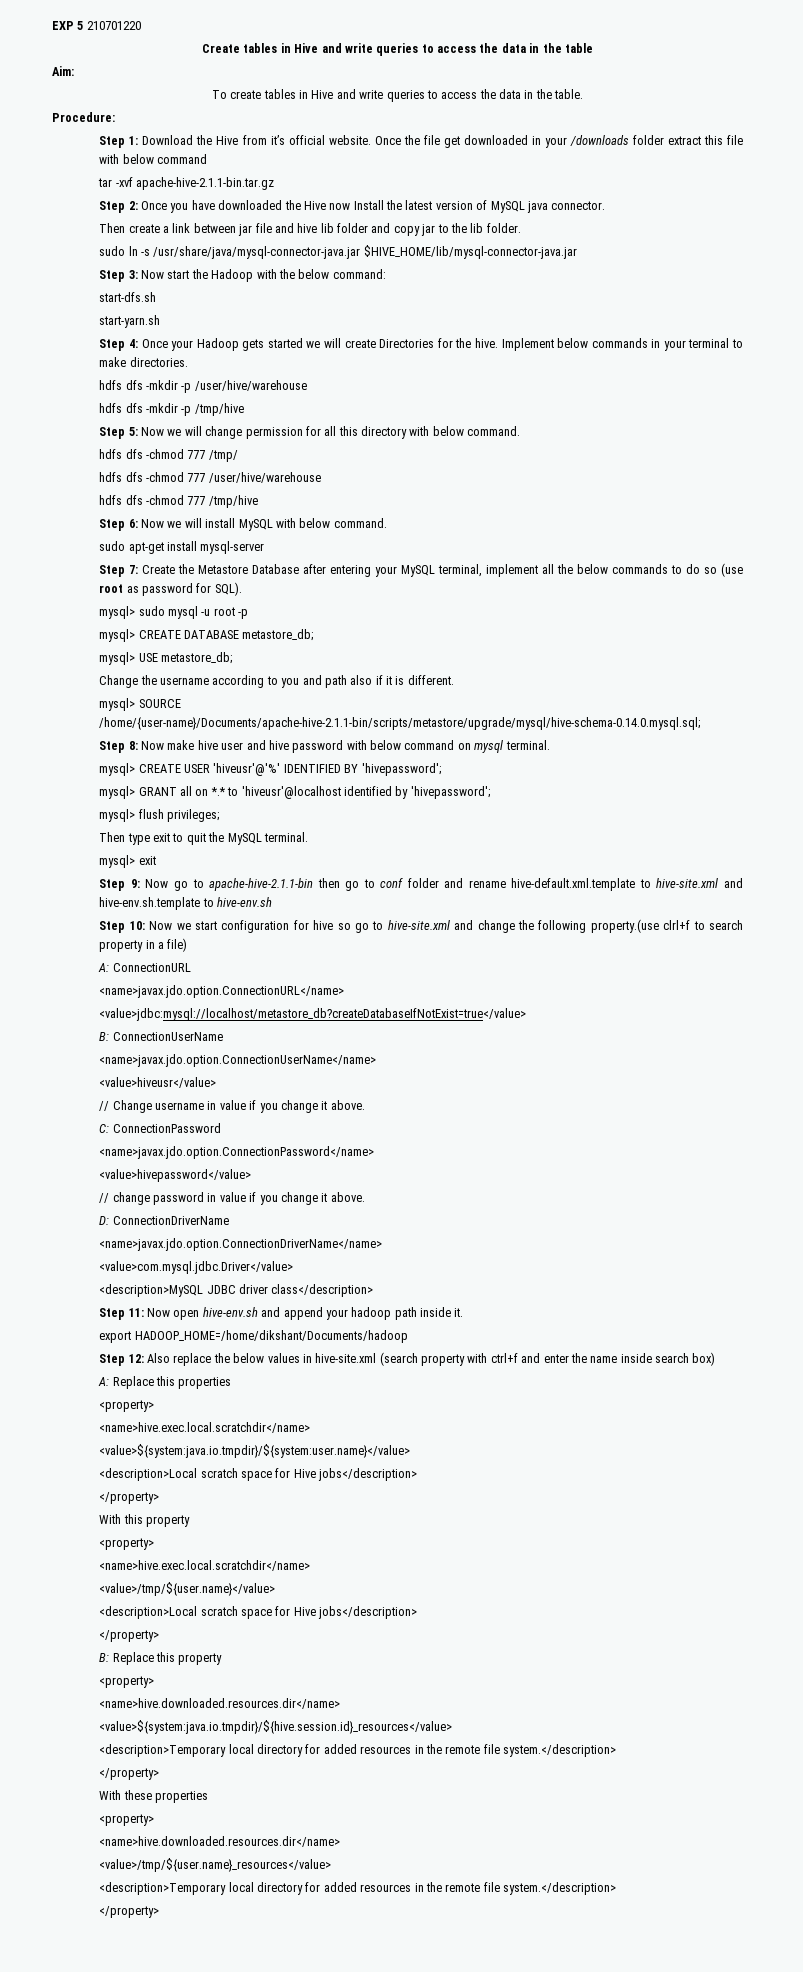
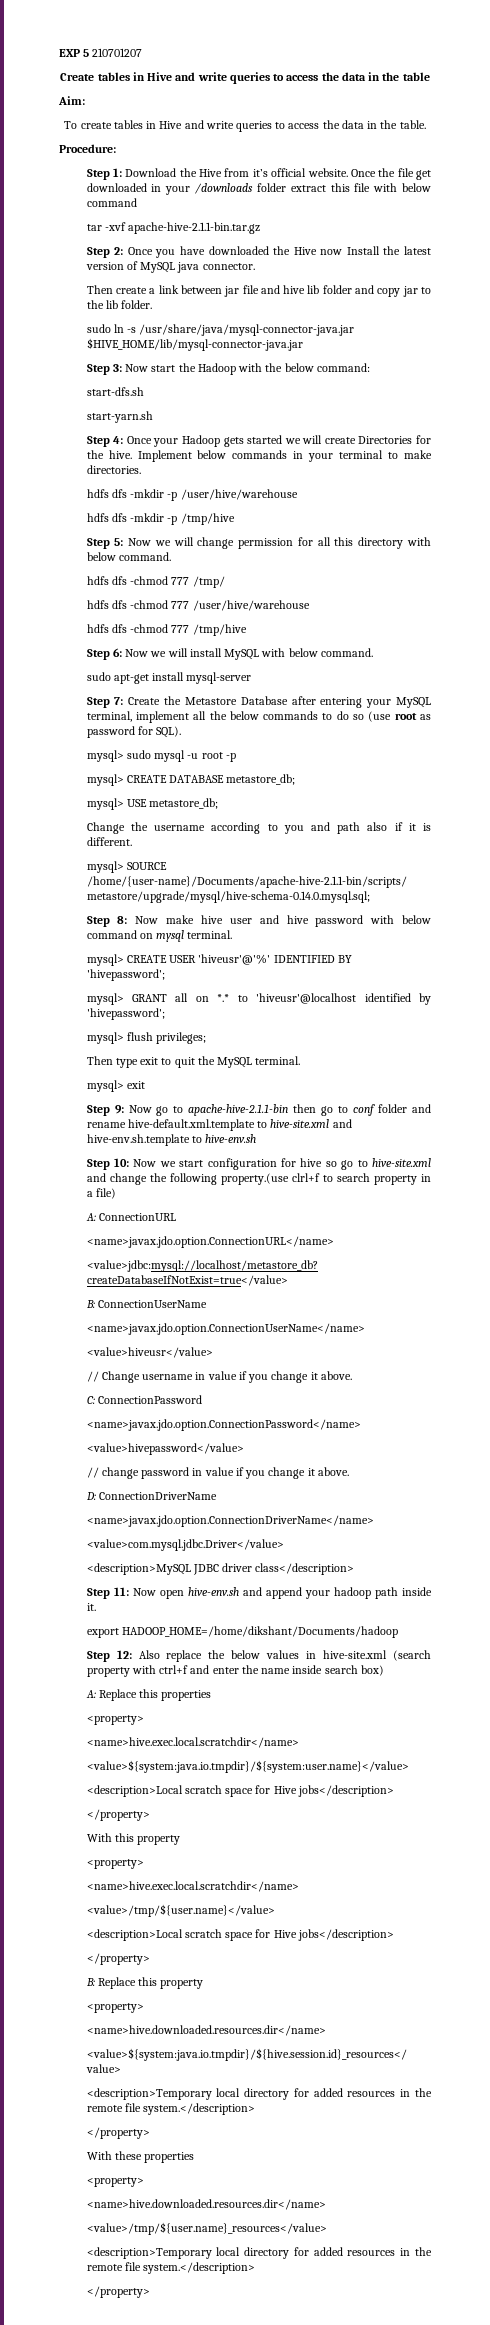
- EXP 5 210701220
+ EXP 5 210701207

